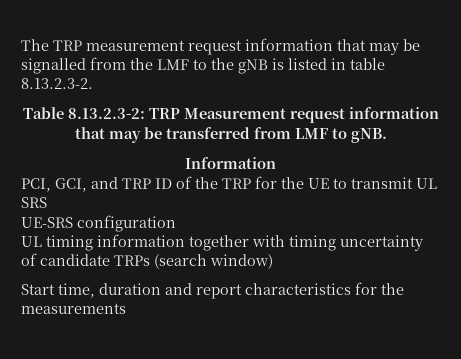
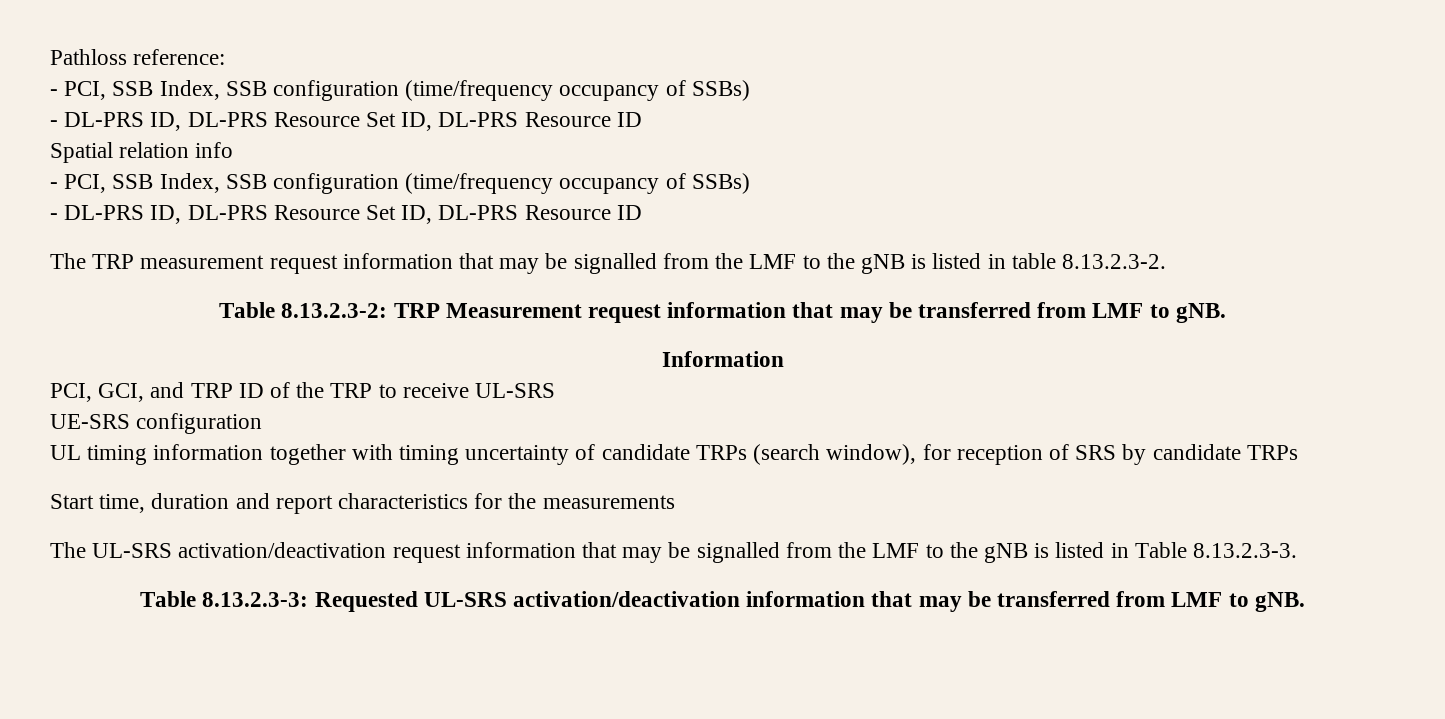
+ Pathloss reference:
+ - PCI, SSB Index, SSB configuration (time/frequency occupancy of SSBs)
+ - DL-PRS ID, DL-PRS Resource Set ID, DL-PRS Resource ID
+ Spatial relation info
+ - PCI, SSB Index, SSB configuration (time/frequency occupancy of SSBs)
+ - DL-PRS ID, DL-PRS Resource Set ID, DL-PRS Resource ID
- PCI, GCI, and TRP ID of the TRP for the UE to transmit UL SRS
+ PCI, GCI, and TRP ID of the TRP to receive UL-SRS
- UL timing information together with timing uncertainty of candidate TRPs (search window)
+ UL timing information together with timing uncertainty of candidate TRPs (search window), for reception of SRS by candidate TRPs
+ The UL-SRS activation/deactivation request information that may be signalled from the LMF to the gNB is listed in Table 8.13.2.3-3.
+ Table 8.13.2.3-3: Requested UL-SRS activation/deactivation information that may be transferred from LMF to gNB.

